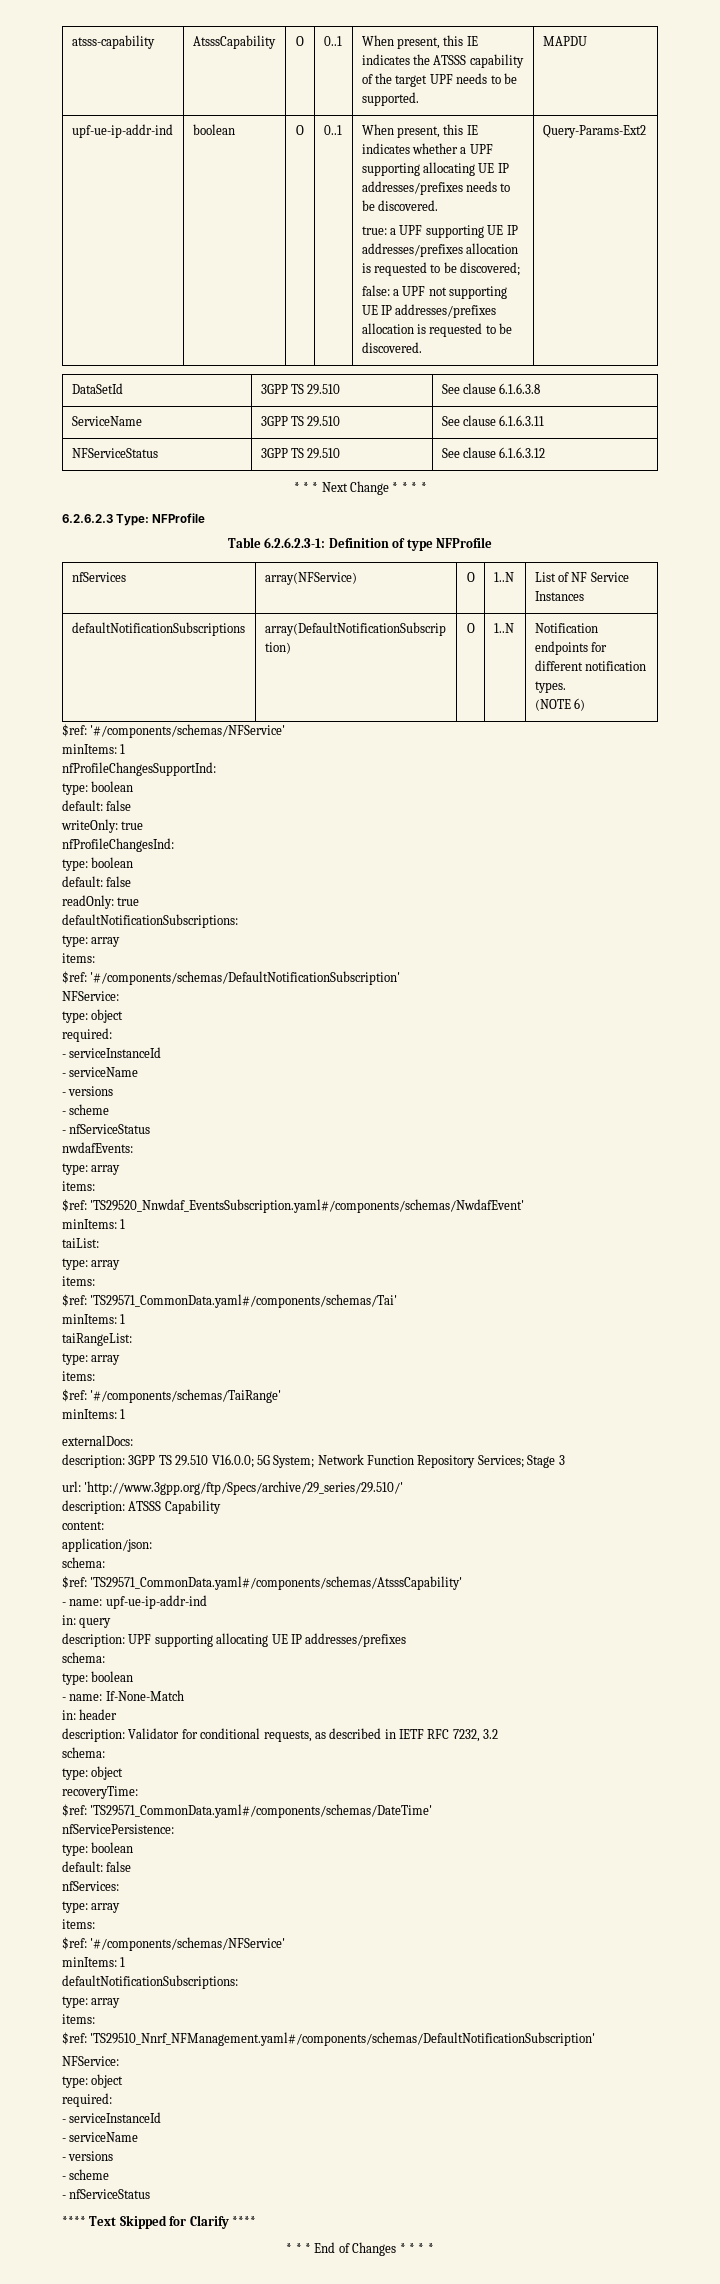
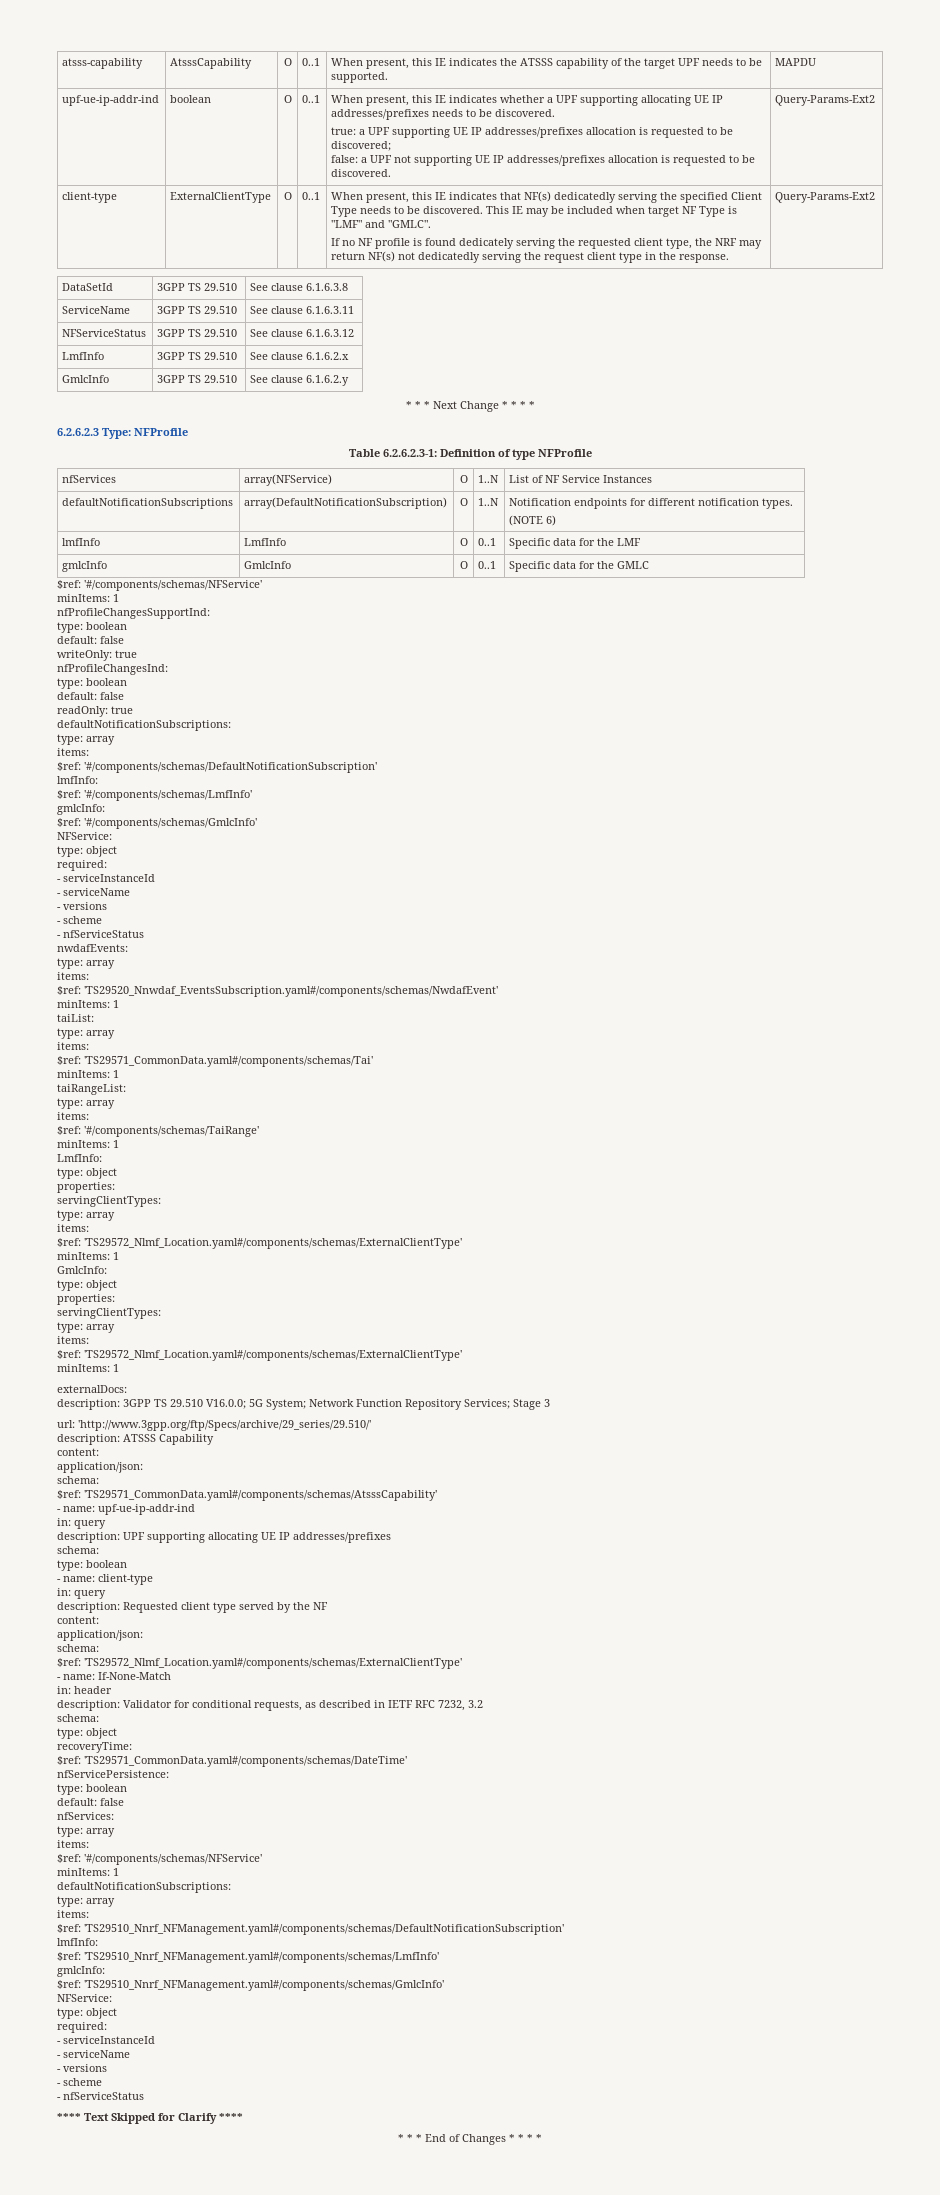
+ client-type | ExternalClientType | O | 0..1 | When present, this IE indicates that NF(s) dedicatedly serving the specified Client Type needs to be discovered. This IE may be included when target NF Type is "LMF" and "GMLC".
+ If no NF profile is found dedicately serving the requested client type, the NRF may return NF(s) not dedicatedly serving the request client type in the response. | Query-Params-Ext2
+ LmfInfo | 3GPP TS 29.510 | See clause 6.1.6.2.x
+ GmlcInfo | 3GPP TS 29.510 | See clause 6.1.6.2.y
+ lmfInfo | LmfInfo | O | 0..1 | Specific data for the LMF
+ gmlcInfo | GmlcInfo | O | 0..1 | Specific data for the GMLC
  $ref: '#/components/schemas/DefaultNotificationSubscription'
+ lmfInfo:
+ $ref: '#/components/schemas/LmfInfo'
+ gmlcInfo:
+ $ref: '#/components/schemas/GmlcInfo'
+ LmfInfo:
+ type: object
+ properties:
+ servingClientTypes:
+ type: array
+ items:
+ $ref: 'TS29572_Nlmf_Location.yaml#/components/schemas/ExternalClientType'
+ minItems: 1
+ GmlcInfo:
+ type: object
+ properties:
+ servingClientTypes:
+ type: array
+ items:
+ $ref: 'TS29572_Nlmf_Location.yaml#/components/schemas/ExternalClientType'
+ minItems: 1
+ - name: client-type
+ in: query
+ description: Requested client type served by the NF
+ content:
+ application/json:
+ schema:
+ $ref: 'TS29572_Nlmf_Location.yaml#/components/schemas/ExternalClientType'
  $ref: 'TS29510_Nnrf_NFManagement.yaml#/components/schemas/DefaultNotificationSubscription'
+ lmfInfo:
+ $ref: 'TS29510_Nnrf_NFManagement.yaml#/components/schemas/LmfInfo'
+ gmlcInfo:
+ $ref: 'TS29510_Nnrf_NFManagement.yaml#/components/schemas/GmlcInfo'

